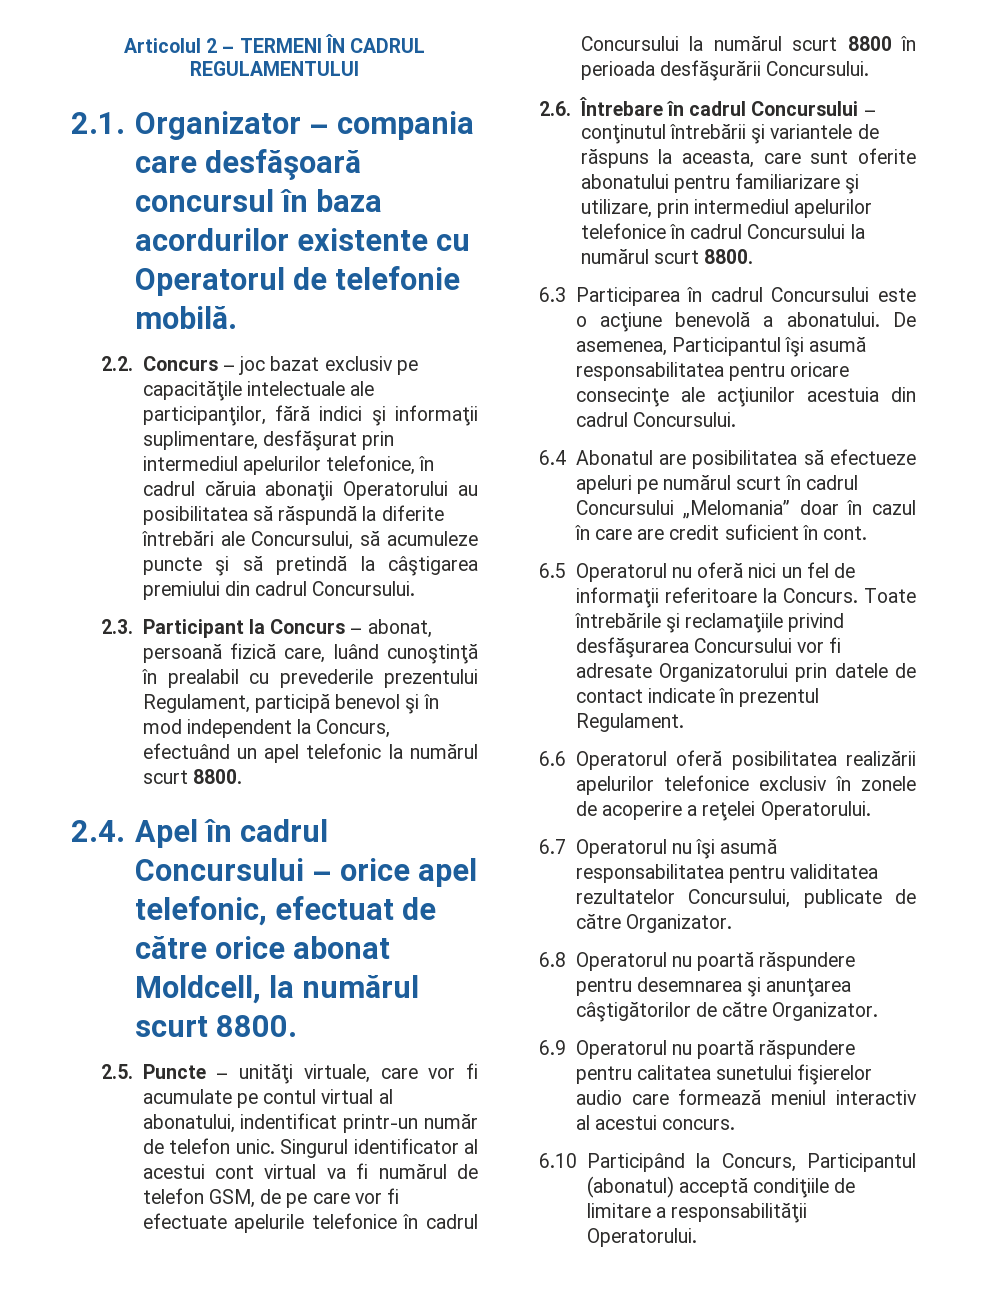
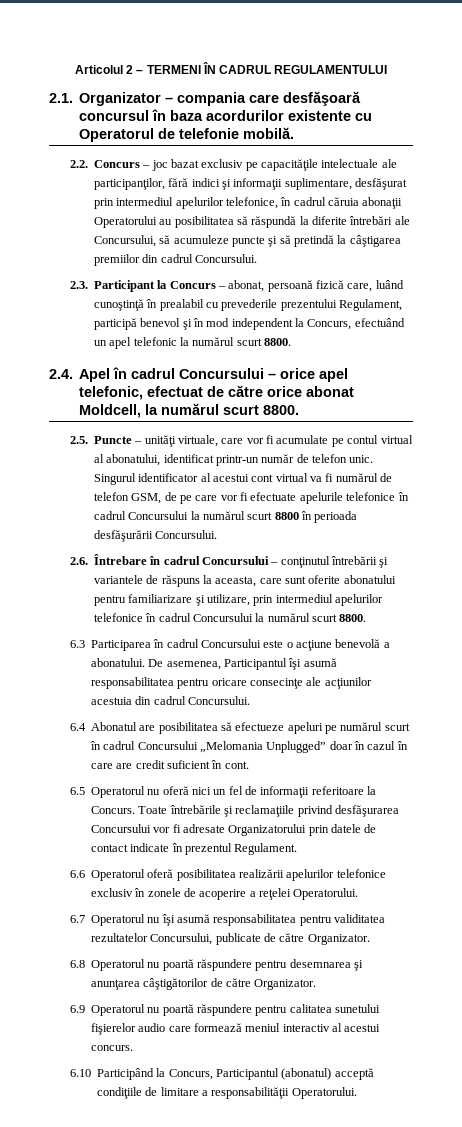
- 2.2. Concurs – joc bazat exclusiv pe capacităţile intelectuale ale participanţilor, fără indici şi informaţii suplimentare, desfăşurat prin intermediul apelurilor telefonice, în cadrul căruia abonaţii Operatorului au posibilitatea să răspundă la diferite întrebări ale Concursului, să acumuleze puncte şi să pretindă la câştigarea premiului din cadrul Concursului.
+ 2.2. Concurs – joc bazat exclusiv pe capacităţile intelectuale ale participanţilor, fără indici şi informaţii suplimentare, desfăşurat prin intermediul apelurilor telefonice, în cadrul căruia abonaţii Operatorului au posibilitatea să răspundă la diferite întrebări ale Concursului, să acumuleze puncte şi să pretindă la câştigarea premiilor din cadrul Concursului.
- 2.5. Puncte – unităţi virtuale, care vor fi acumulate pe contul virtual al abonatului, indentificat printr-un număr de telefon unic.
+ 2.5. Puncte – unităţi virtuale, care vor fi acumulate pe contul virtual al abonatului, identificat printr-un număr de telefon unic.
- 6.4 Abonatul are posibilitatea să efectueze apeluri pe numărul scurt în cadrul Concursului „Melomania” doar în cazul în care are credit suficient în cont.
+ 6.4 Abonatul are posibilitatea să efectueze apeluri pe numărul scurt în cadrul Concursului „Melomania Unplugged” doar în cazul în care are credit suficient în cont.

